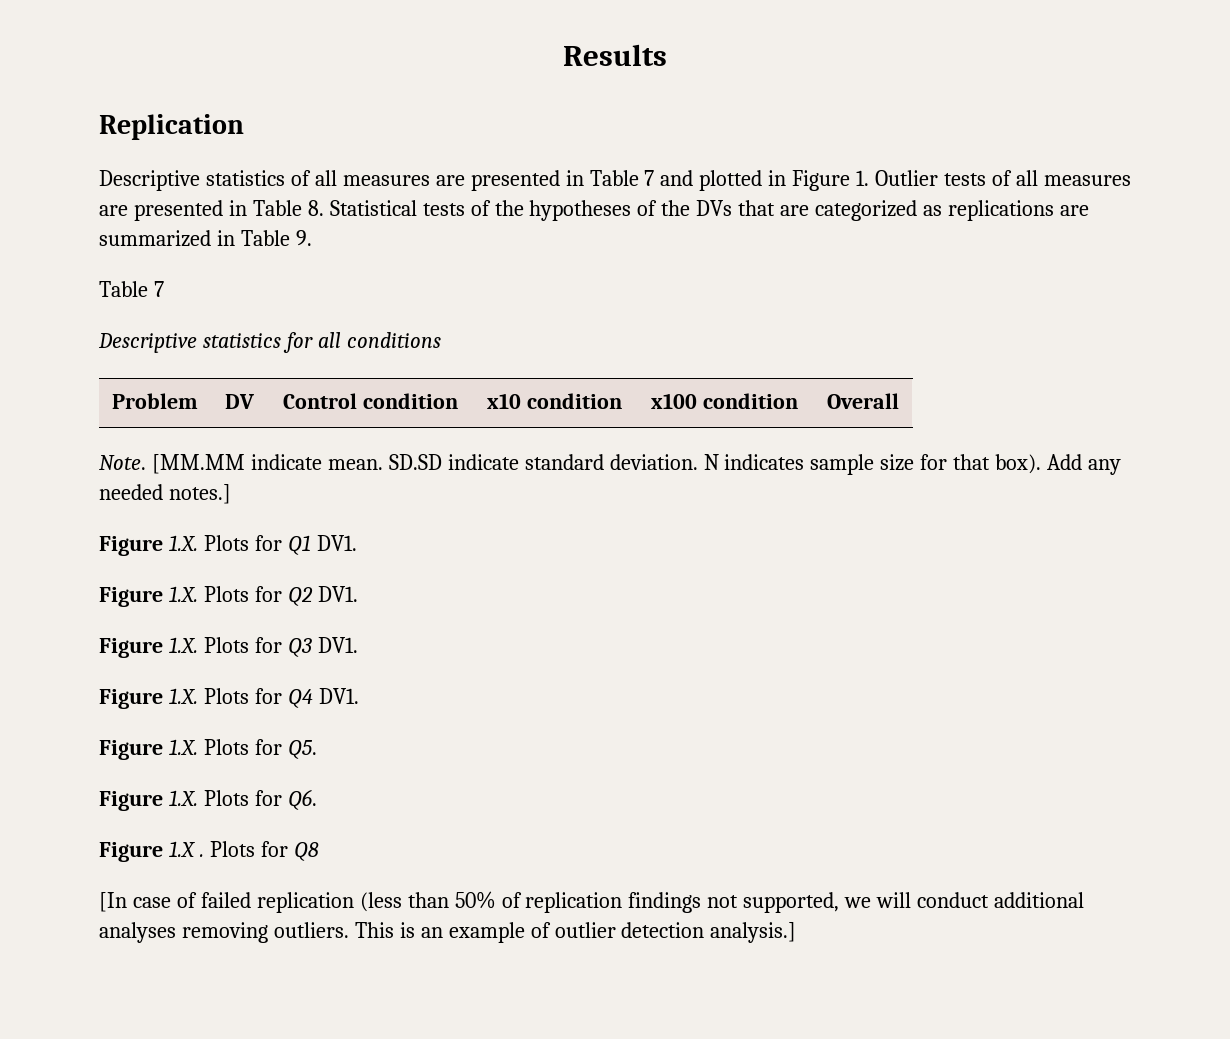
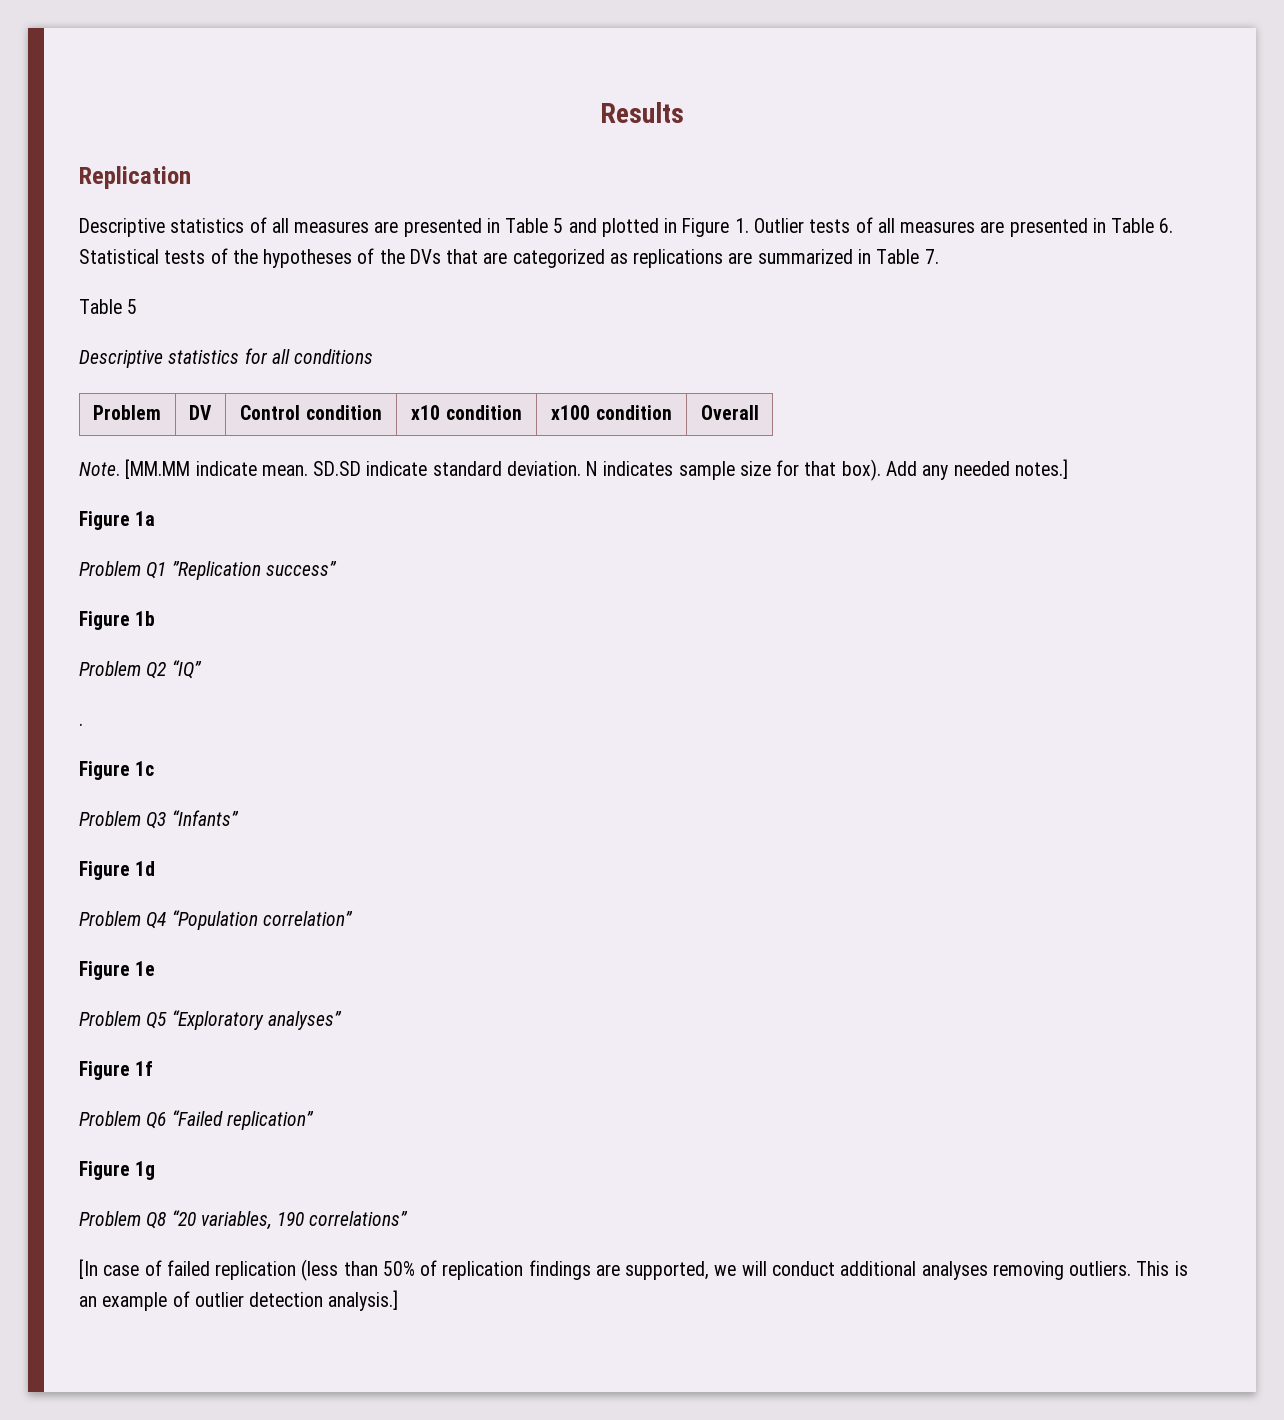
- Descriptive statistics of all measures are presented in Table 7 and plotted in Figure 1. Outlier tests of all measures are presented in Table 8. Statistical tests of the hypotheses of the DVs that are categorized as replications are summarized in Table 9.
- Table 7
+ Descriptive statistics of all measures are presented in Table 5 and plotted in Figure 1. Outlier tests of all measures are presented in Table 6. Statistical tests of the hypotheses of the DVs that are categorized as replications are summarized in Table 7.
+ Table 5
- Figure 1.X. Plots for Q1 DV1.
- Figure 1.X. Plots for Q2 DV1.
- Figure 1.X. Plots for Q3 DV1.
- Figure 1.X. Plots for Q4 DV1.
- Figure 1.X. Plots for Q5.
- Figure 1.X. Plots for Q6.
- Figure 1.X . Plots for Q8
+ Figure 1a
+ Problem Q1 ”Replication success”
+ Figure 1b
+ Problem Q2 “IQ”
+ .
+ Figure 1c
+ Problem Q3 “Infants”
+ Figure 1d
+ Problem Q4 “Population correlation”
+ Figure 1e
+ Problem Q5 “Exploratory analyses”
+ Figure 1f
+ Problem Q6 “Failed replication”
+ Figure 1g
+ Problem Q8 “20 variables, 190 correlations”
- [In case of failed replication (less than 50% of replication findings not supported, we will conduct additional analyses removing outliers.
+ [In case of failed replication (less than 50% of replication findings are supported, we will conduct additional analyses removing outliers.

